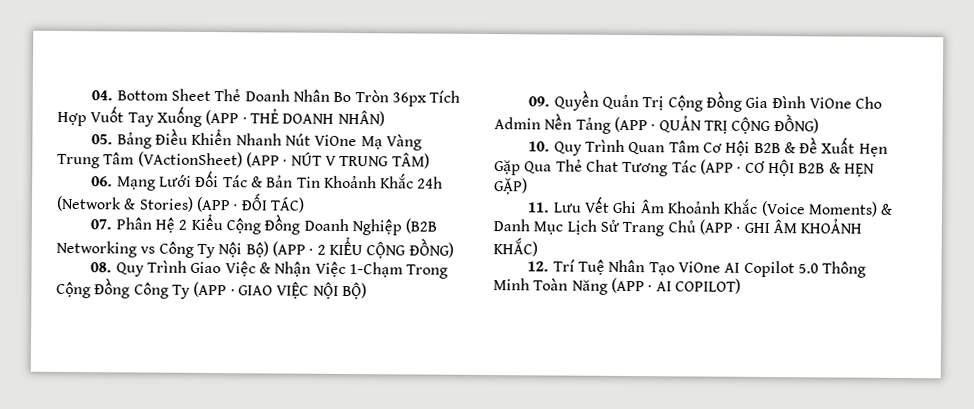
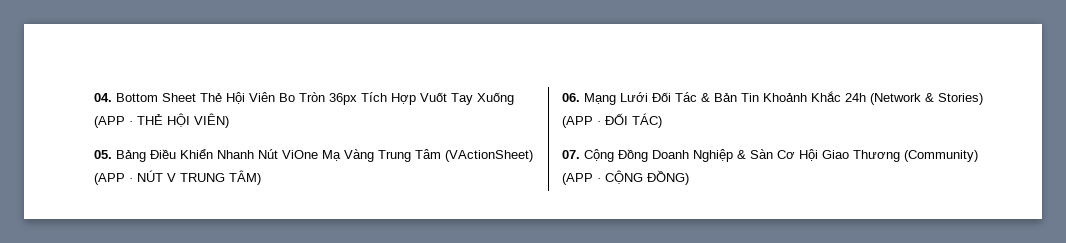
- 04. Bottom Sheet Thẻ Doanh Nhân Bo Tròn 36px Tích Hợp Vuốt Tay Xuống (APP · THẺ DOANH NHÂN)
+ 04. Bottom Sheet Thẻ Hội Viên Bo Tròn 36px Tích Hợp Vuốt Tay Xuống (APP · THẺ HỘI VIÊN)
- 07. Phân Hệ 2 Kiểu Cộng Đồng Doanh Nghiệp (B2B Networking vs Công Ty Nội Bộ) (APP · 2 KIỂU CỘNG ĐỒNG)
- 08. Quy Trình Giao Việc & Nhận Việc 1-Chạm Trong Cộng Đồng Công Ty (APP · GIAO VIỆC NỘI BỘ)
- 09. Quyền Quản Trị Cộng Đồng Gia Đình ViOne Cho Admin Nền Tảng (APP · QUẢN TRỊ CỘNG ĐỒNG)
- 10. Quy Trình Quan Tâm Cơ Hội B2B & Đề Xuất Hẹn Gặp Qua Thẻ Chat Tương Tác (APP · CƠ HỘI B2B & HẸN GẶP)
- 11. Lưu Vết Ghi Âm Khoảnh Khắc (Voice Moments) & Danh Mục Lịch Sử Trang Chủ (APP · GHI ÂM KHOẢNH KHẮC)
- 12. Trí Tuệ Nhân Tạo ViOne AI Copilot 5.0 Thông Minh Toàn Năng (APP · AI COPILOT)
+ 07. Cộng Đồng Doanh Nghiệp & Sàn Cơ Hội Giao Thương (Community) (APP · CỘNG ĐỒNG)

